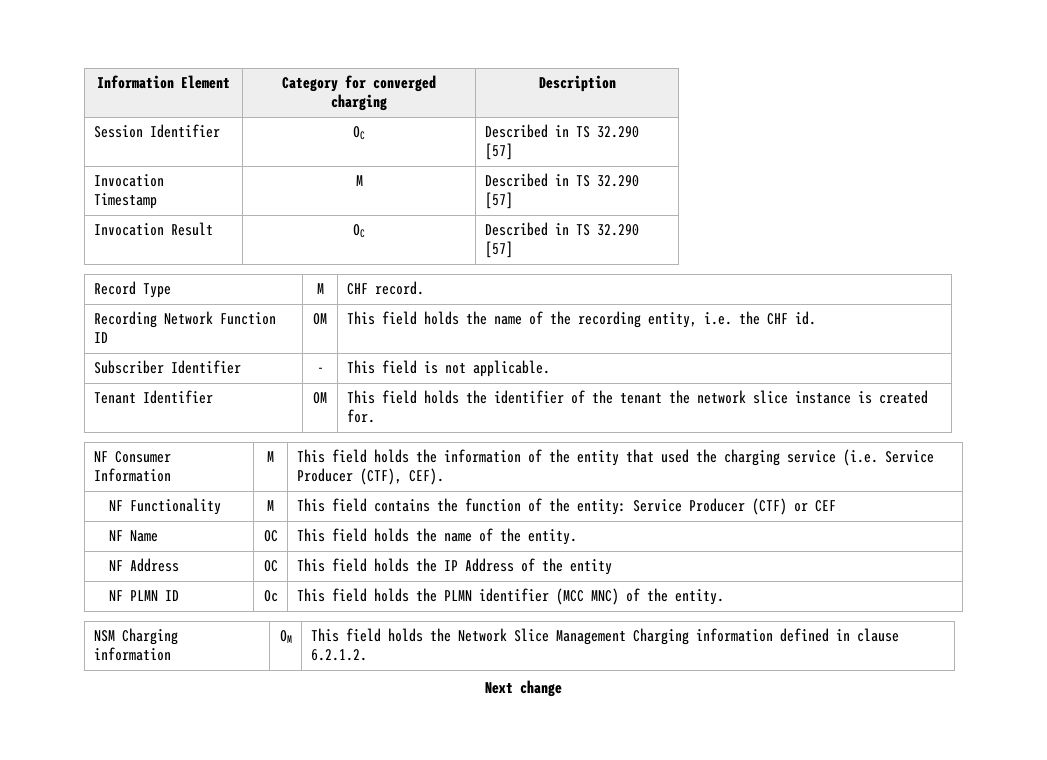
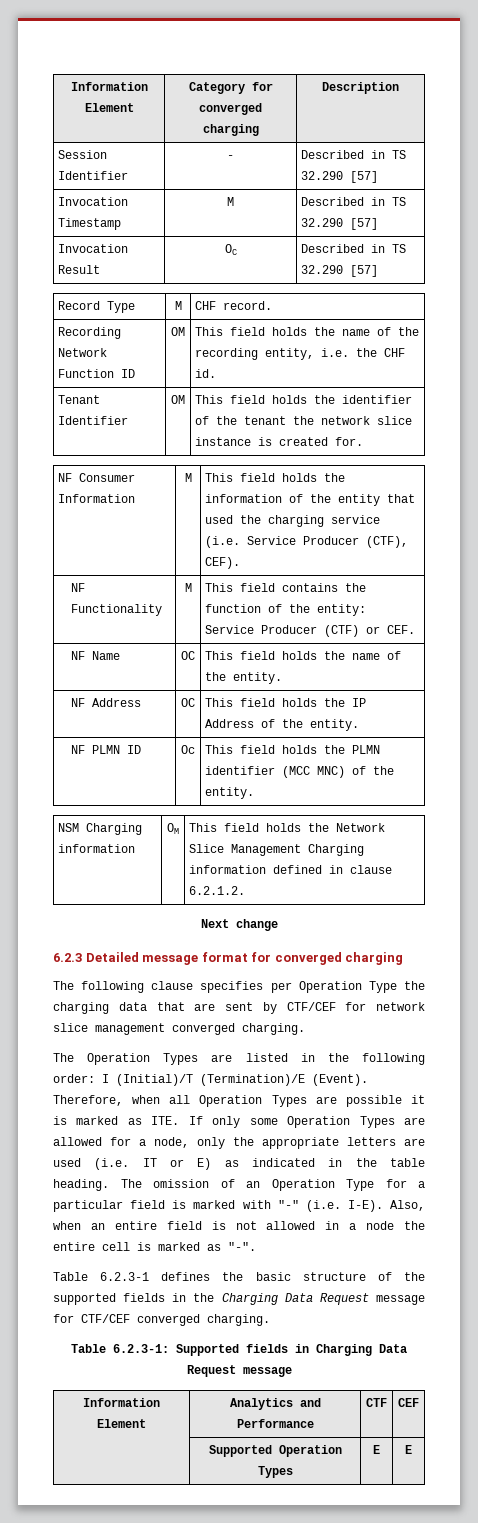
- Session Identifier | OC | Described in TS 32.290 [57]
+ Session Identifier | - | Described in TS 32.290 [57]
- Subscriber Identifier | - | This field is not applicable.
- NF Functionality | M | This field contains the function of the entity: Service Producer (CTF) or CEF
+ NF Functionality | M | This field contains the function of the entity: Service Producer (CTF) or CEF.
- NF Address | OC | This field holds the IP Address of the entity
+ NF Address | OC | This field holds the IP Address of the entity.
+ 6.2.3 Detailed message format for converged charging
+ The following clause specifies per Operation Type the charging data that are sent by CTF/CEF for network slice management converged charging.
+ The Operation Types are listed in the following order: I (Initial)/T (Termination)/E (Event). Therefore, when all Operation Types are possible it is marked as ITE. If only some Operation Types are allowed for a node, only the appropriate letters are used (i.e. IT or E) as indicated in the table heading. The omission of an Operation Type for a particular field is marked with "-" (i.e. I-E). Also, when an entire field is not allowed in a node the entire cell is marked as "-".
+ Table 6.2.3-1 defines the basic structure of the supported fields in the Charging Data Request message for CTF/CEF converged charging.
+ Table 6.2.3-1: Supported fields in Charging Data Request message
+ Information Element | Analytics and Performance | CTF | CEF
+ | Supported Operation Types | E | E

